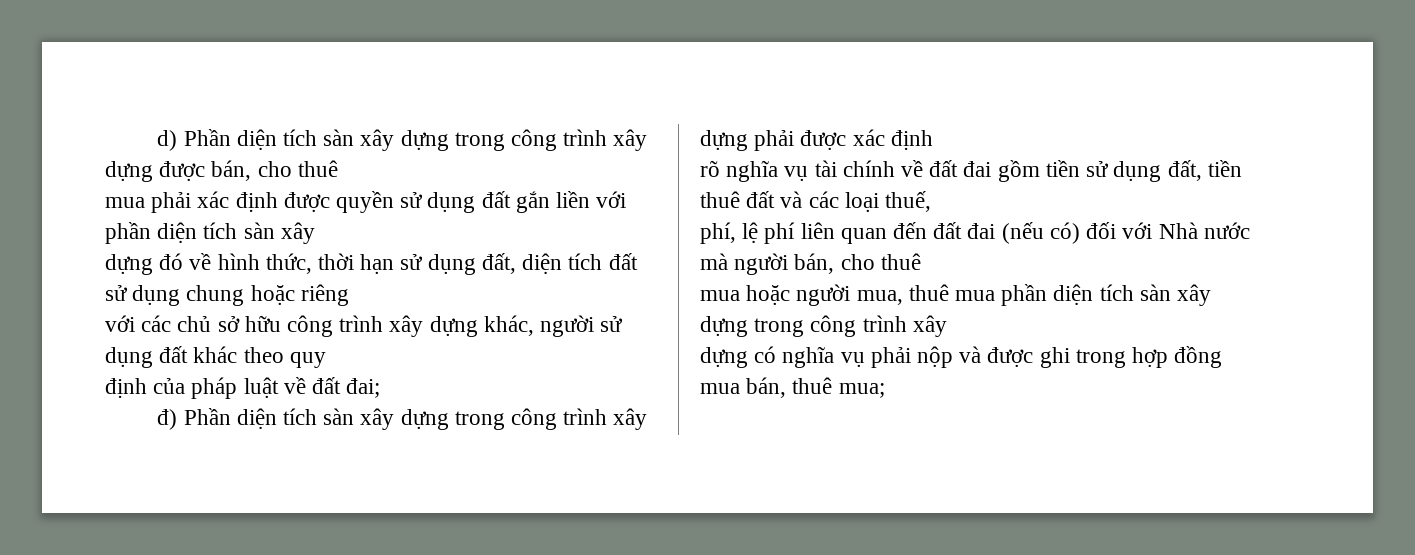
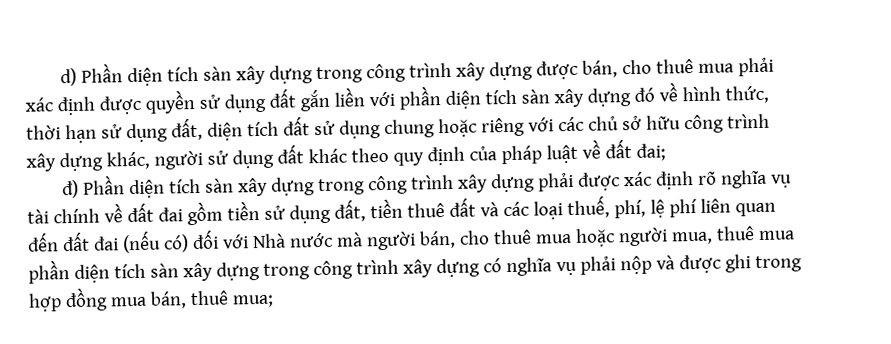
- d) Phần diện tích sàn xây dựng trong công trình xây dựng được bán, cho thuê
- mua phải xác định được quyền sử dụng đất gắn liền với phần diện tích sàn xây
- dựng đó về hình thức, thời hạn sử dụng đất, diện tích đất sử dụng chung hoặc riêng
- với các chủ sở hữu công trình xây dựng khác, người sử dụng đất khác theo quy
- định của pháp luật về đất đai;
+ d) Phần diện tích sàn xây dựng trong công trình xây dựng được bán, cho thuê mua phải xác định được quyền sử dụng đất gắn liền với phần diện tích sàn xây dựng đó về hình thức, thời hạn sử dụng đất, diện tích đất sử dụng chung hoặc riêng với các chủ sở hữu công trình xây dựng khác, người sử dụng đất khác theo quy định của pháp luật về đất đai;
- đ) Phần diện tích sàn xây dựng trong công trình xây dựng phải được xác định
- rõ nghĩa vụ tài chính về đất đai gồm tiền sử dụng đất, tiền thuê đất và các loại thuế,
- phí, lệ phí liên quan đến đất đai (nếu có) đối với Nhà nước mà người bán, cho thuê
- mua hoặc người mua, thuê mua phần diện tích sàn xây dựng trong công trình xây
- dựng có nghĩa vụ phải nộp và được ghi trong hợp đồng mua bán, thuê mua;
+ đ) Phần diện tích sàn xây dựng trong công trình xây dựng phải được xác định rõ nghĩa vụ tài chính về đất đai gồm tiền sử dụng đất, tiền thuê đất và các loại thuế, phí, lệ phí liên quan đến đất đai (nếu có) đối với Nhà nước mà người bán, cho thuê mua hoặc người mua, thuê mua phần diện tích sàn xây dựng trong công trình xây dựng có nghĩa vụ phải nộp và được ghi trong hợp đồng mua bán, thuê mua;

